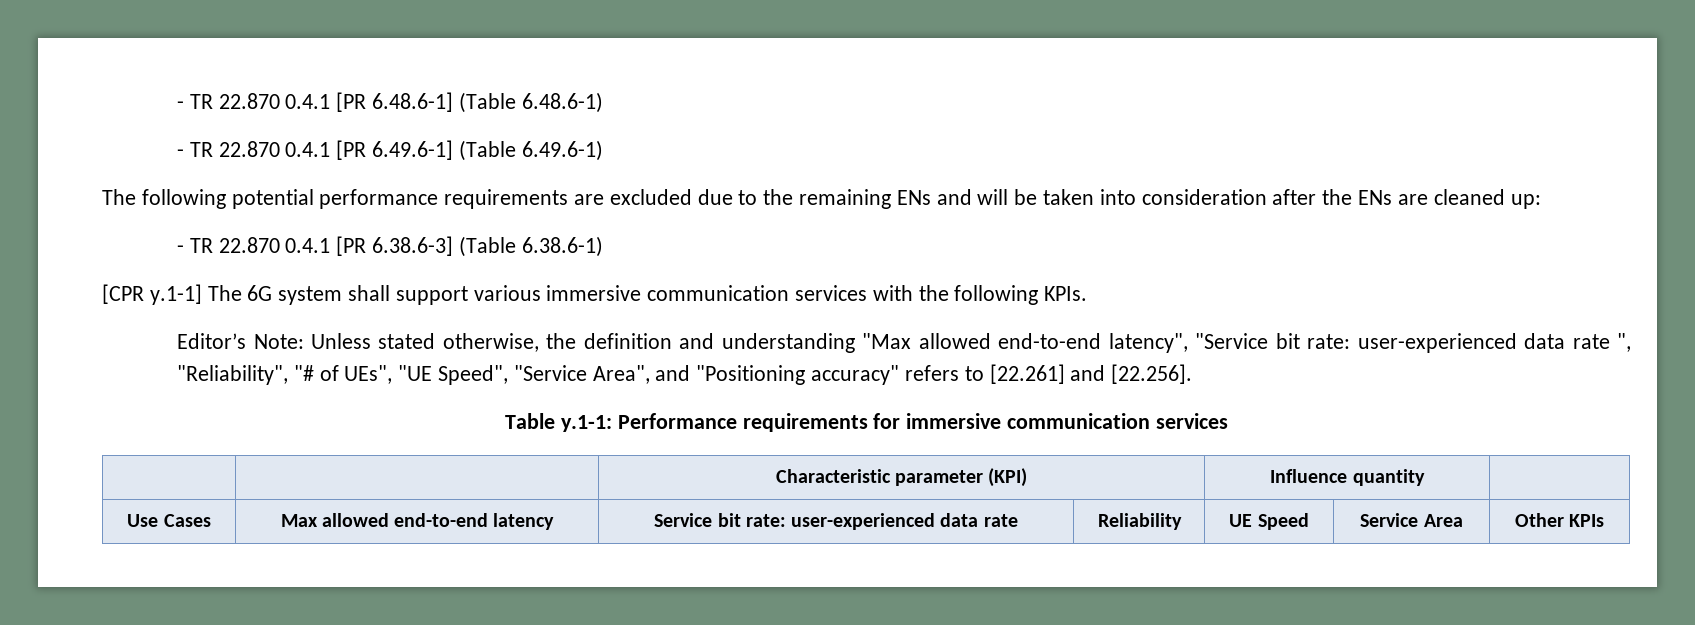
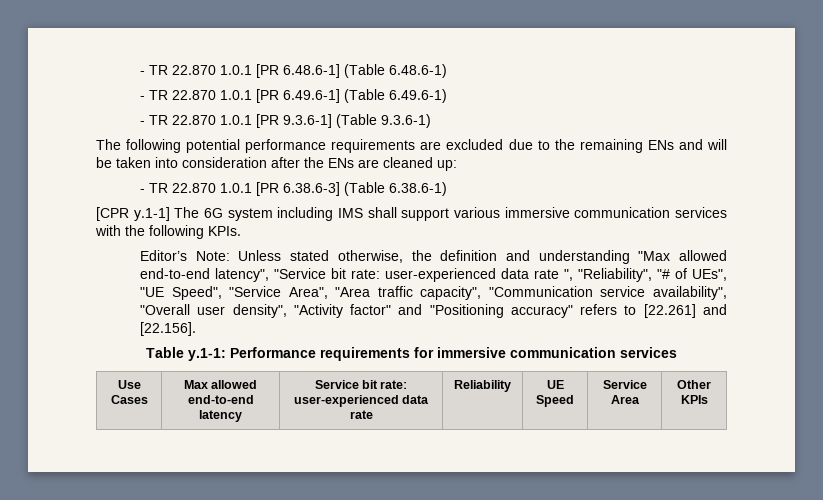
- - TR 22.870 0.4.1 [PR 6.48.6-1] (Table 6.48.6-1)
+ - TR 22.870 1.0.1 [PR 6.48.6-1] (Table 6.48.6-1)
- - TR 22.870 0.4.1 [PR 6.49.6-1] (Table 6.49.6-1)
+ - TR 22.870 1.0.1 [PR 6.49.6-1] (Table 6.49.6-1)
+ - TR 22.870 1.0.1 [PR 9.3.6-1] (Table 9.3.6-1)
- - TR 22.870 0.4.1 [PR 6.38.6-3] (Table 6.38.6-1)
+ - TR 22.870 1.0.1 [PR 6.38.6-3] (Table 6.38.6-1)
- [CPR y.1-1] The 6G system shall support various immersive communication services with the following KPIs.
+ [CPR y.1-1] The 6G system including IMS shall support various immersive communication services with the following KPIs.
- Editor’s Note: Unless stated otherwise, the definition and understanding "Max allowed end-to-end latency", "Service bit rate: user-experienced data rate ", "Reliability", "# of UEs", "UE Speed", "Service Area", and "Positioning accuracy" refers to [22.261] and [22.256].
+ Editor’s Note: Unless stated otherwise, the definition and understanding "Max allowed end-to-end latency", "Service bit rate: user-experienced data rate ", "Reliability", "# of UEs", "UE Speed", "Service Area", "Area traffic capacity", "Communication service availability", "Overall user density", "Activity factor" and "Positioning accuracy" refers to [22.261] and [22.156].
- | | Characteristic parameter (KPI) | Influence quantity |

